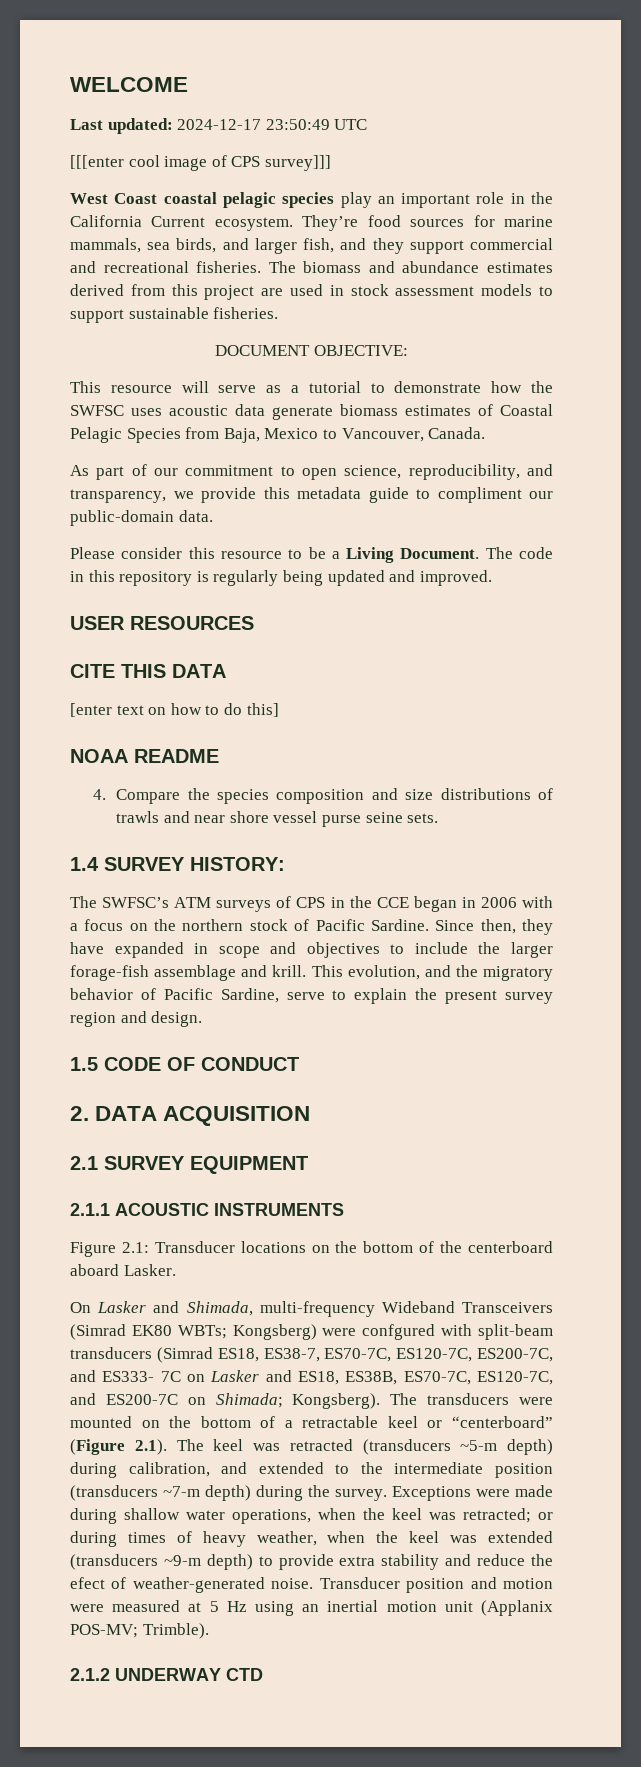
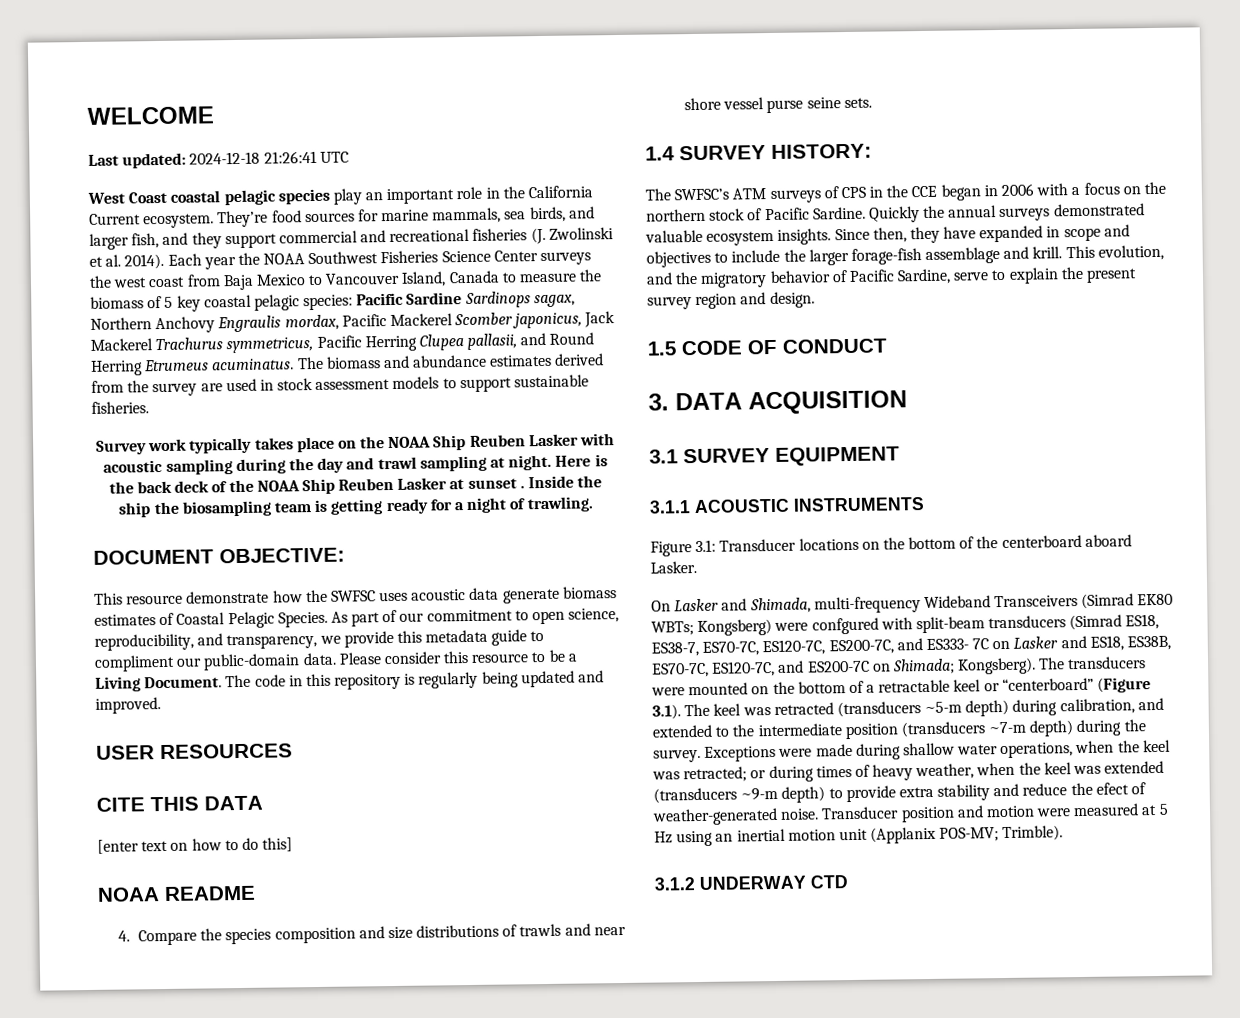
- Last updated: 2024-12-17 23:50:49 UTC
+ Last updated: 2024-12-18 21:26:41 UTC
- [[[enter cool image of CPS survey]]]
- They’re food sources for marine mammals, sea birds, and larger fish, and they support commercial and recreational fisheries.
+ They’re food sources for marine mammals, sea birds, and larger fish, and they support commercial and recreational fisheries (J. Zwolinski et al. 2014). Each year the NOAA Southwest Fisheries Science Center surveys the west coast from Baja Mexico to Vancouver Island, Canada to measure the biomass of 5 key coastal pelagic species: Pacific Sardine Sardinops sagax, Northern Anchovy Engraulis mordax, Pacific Mackerel Scomber japonicus, Jack Mackerel Trachurus symmetricus, Pacific Herring Clupea pallasii, and Round Herring Etrumeus acuminatus.
- The biomass and abundance estimates derived from this project are used in stock assessment models to support sustainable fisheries.
+ The biomass and abundance estimates derived from the survey are used in stock assessment models to support sustainable fisheries.
+ Survey work typically takes place on the NOAA Ship Reuben Lasker with acoustic sampling during the day and trawl sampling at night. Here is the back deck of the NOAA Ship Reuben Lasker at sunset . Inside the ship the biosampling team is getting ready for a night of trawling.
  DOCUMENT OBJECTIVE:
- This resource will serve as a tutorial to demonstrate how the SWFSC uses acoustic data generate biomass estimates of Coastal Pelagic Species from Baja, Mexico to Vancouver, Canada.
- As part of our commitment to open science, reproducibility, and transparency, we provide this metadata guide to compliment our public-domain data.
- Please consider this resource to be a Living Document.
+ This resource demonstrate how the SWFSC uses acoustic data generate biomass estimates of Coastal Pelagic Species. As part of our commitment to open science, reproducibility, and transparency, we provide this metadata guide to compliment our public-domain data. Please consider this resource to be a Living Document.
+ Quickly the annual surveys demonstrated valuable ecosystem insights.
- 2. DATA ACQUISITION
+ 3. DATA ACQUISITION
- 2.1 SURVEY EQUIPMENT
+ 3.1 SURVEY EQUIPMENT
- 2.1.1 ACOUSTIC INSTRUMENTS
+ 3.1.1 ACOUSTIC INSTRUMENTS
- Figure 2.1: Transducer locations on the bottom of the centerboard aboard Lasker.
+ Figure 3.1: Transducer locations on the bottom of the centerboard aboard Lasker.
- The transducers were mounted on the bottom of a retractable keel or “centerboard” (Figure 2.1). The keel was retracted (transducers ~5-m depth) during calibration, and extended to the intermediate position (transducers ~7-m depth) during the survey.
+ The transducers were mounted on the bottom of a retractable keel or “centerboard” (Figure 3.1). The keel was retracted (transducers ~5-m depth) during calibration, and extended to the intermediate position (transducers ~7-m depth) during the survey.
- 2.1.2 UNDERWAY CTD
+ 3.1.2 UNDERWAY CTD

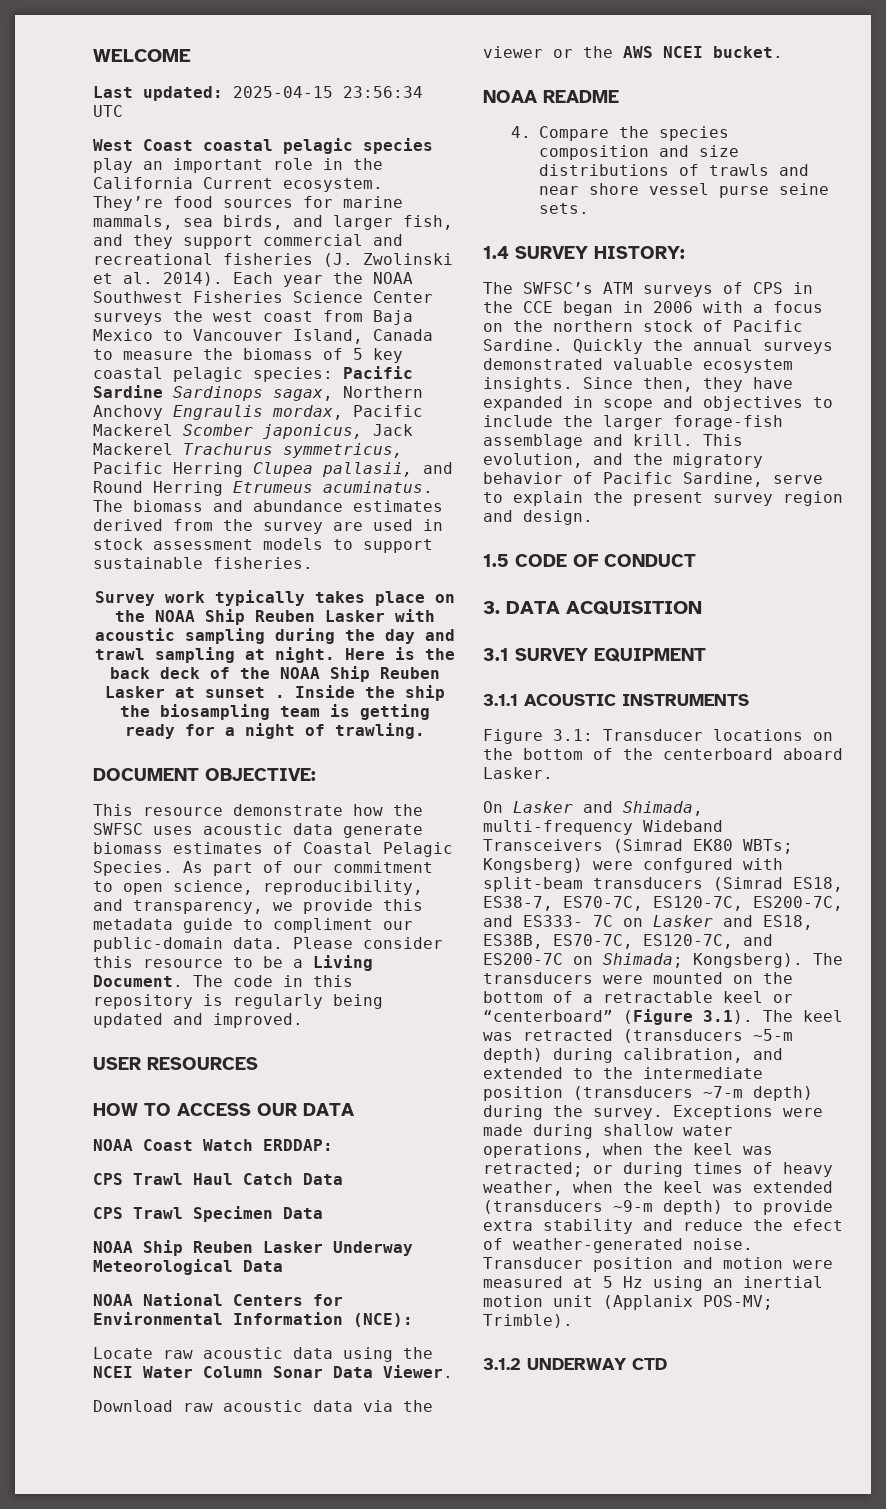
- Last updated: 2024-12-18 21:26:41 UTC
+ Last updated: 2025-04-15 23:56:34 UTC
- CITE THIS DATA
- [enter text on how to do this]
+ HOW TO ACCESS OUR DATA
+ NOAA Coast Watch ERDDAP:
+ CPS Trawl Haul Catch Data
+ CPS Trawl Specimen Data
+ NOAA Ship Reuben Lasker Underway Meteorological Data
+ NOAA National Centers for Environmental Information (NCE):
+ Locate raw acoustic data using the NCEI Water Column Sonar Data Viewer.
+ Download raw acoustic data via the viewer or the AWS NCEI bucket.

